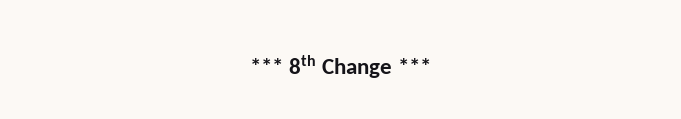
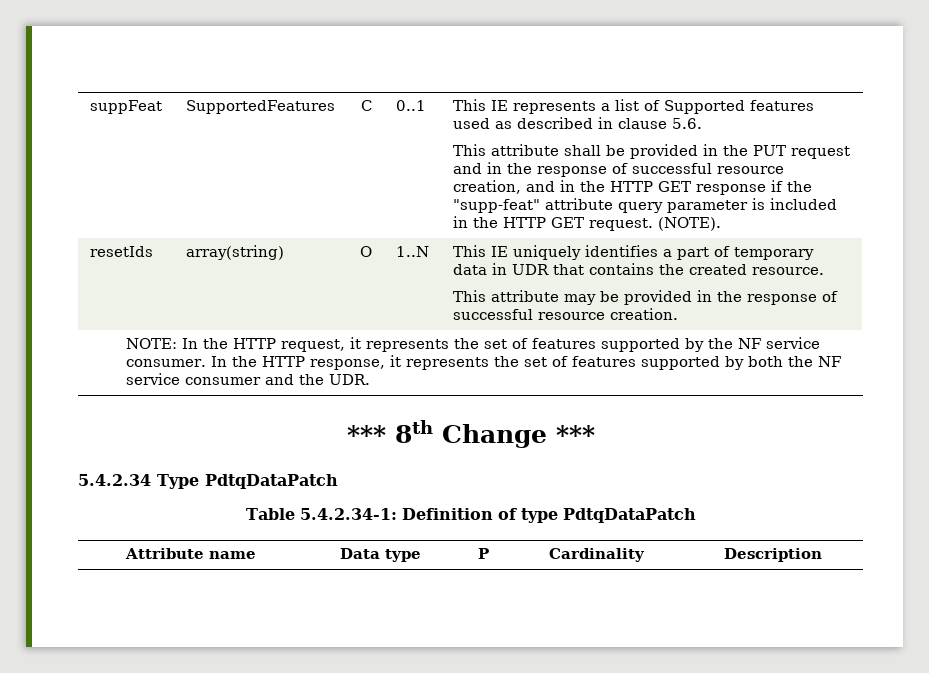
+ suppFeat | SupportedFeatures | C | 0..1 | This IE represents a list of Supported features used as described in clause 5.6.
+ This attribute shall be provided in the PUT request and in the response of successful resource creation, and in the HTTP GET response if the "supp-feat" attribute query parameter is included in the HTTP GET request. (NOTE).
+ resetIds | array(string) | O | 1..N | This IE uniquely identifies a part of temporary data in UDR that contains the created resource.
+ This attribute may be provided in the response of successful resource creation.
+ NOTE: In the HTTP request, it represents the set of features supported by the NF service consumer. In the HTTP response, it represents the set of features supported by both the NF service consumer and the UDR.
  *** 8th Change ***
+ 5.4.2.34 Type PdtqDataPatch
+ Table 5.4.2.34-1: Definition of type PdtqDataPatch
+ Attribute name | Data type | P | Cardinality | Description

